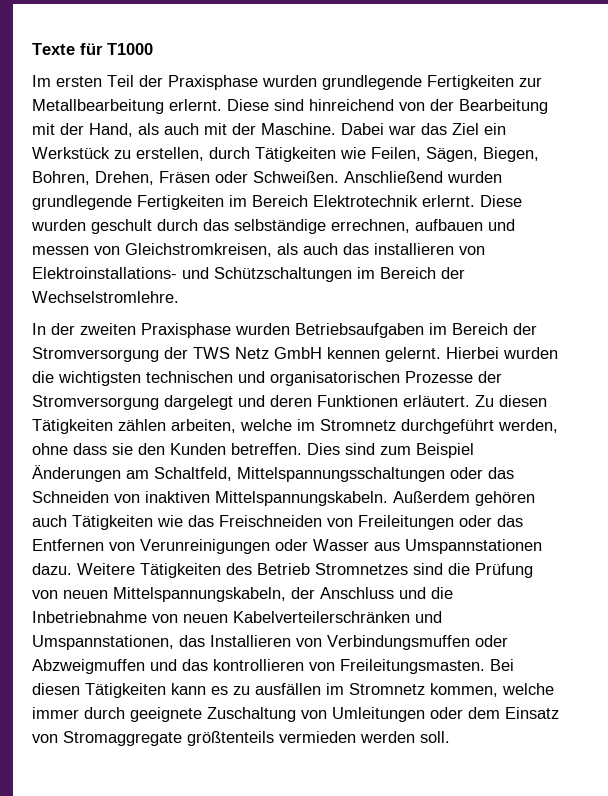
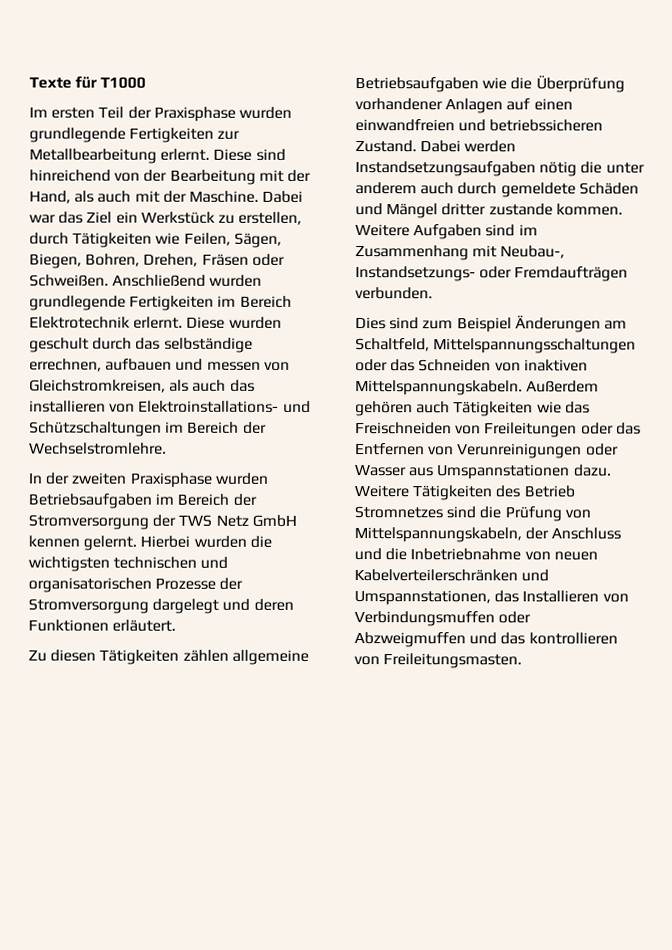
- Hierbei wurden die wichtigsten technischen und organisatorischen Prozesse der Stromversorgung dargelegt und deren Funktionen erläutert. Zu diesen Tätigkeiten zählen arbeiten, welche im Stromnetz durchgeführt werden, ohne dass sie den Kunden betreffen. Dies sind zum Beispiel Änderungen am Schaltfeld, Mittelspannungsschaltungen oder das Schneiden von inaktiven Mittelspannungskabeln.
+ Hierbei wurden die wichtigsten technischen und organisatorischen Prozesse der Stromversorgung dargelegt und deren Funktionen erläutert.
+ Zu diesen Tätigkeiten zählen allgemeine Betriebsaufgaben wie die Überprüfung vorhandener Anlagen auf einen einwandfreien und betriebssicheren Zustand. Dabei werden Instandsetzungsaufgaben nötig die unter anderem auch durch gemeldete Schäden und Mängel dritter zustande kommen. Weitere Aufgaben sind im Zusammenhang mit Neubau-, Instandsetzungs- oder Fremdaufträgen verbunden.
+ Dies sind zum Beispiel Änderungen am Schaltfeld, Mittelspannungsschaltungen oder das Schneiden von inaktiven Mittelspannungskabeln.
- Weitere Tätigkeiten des Betrieb Stromnetzes sind die Prüfung von neuen Mittelspannungskabeln, der Anschluss und die Inbetriebnahme von neuen Kabelverteilerschränken und Umspannstationen, das Installieren von Verbindungsmuffen oder Abzweigmuffen und das kontrollieren von Freileitungsmasten. Bei diesen Tätigkeiten kann es zu ausfällen im Stromnetz kommen, welche immer durch geeignete Zuschaltung von Umleitungen oder dem Einsatz von Stromaggregate größtenteils vermieden werden soll.
+ Weitere Tätigkeiten des Betrieb Stromnetzes sind die Prüfung von Mittelspannungskabeln, der Anschluss und die Inbetriebnahme von neuen Kabelverteilerschränken und Umspannstationen, das Installieren von Verbindungsmuffen oder Abzweigmuffen und das kontrollieren von Freileitungsmasten.

